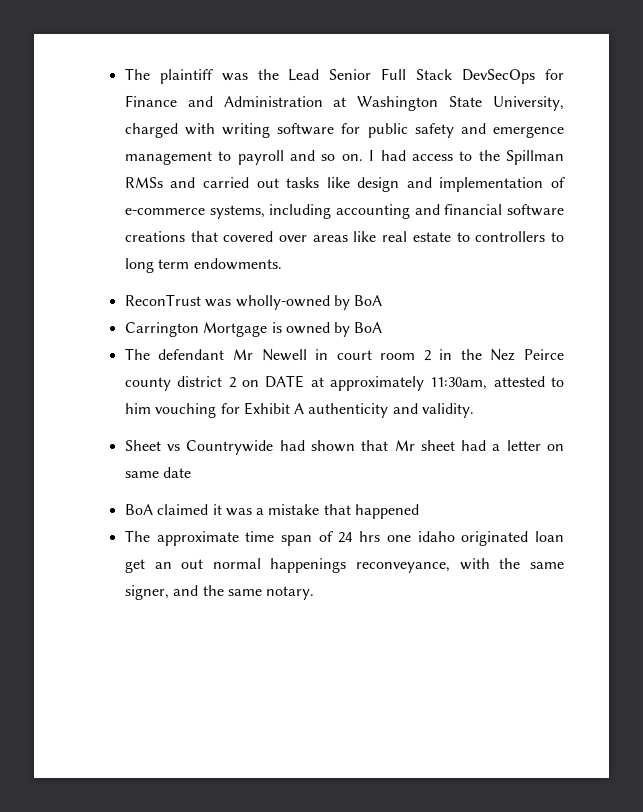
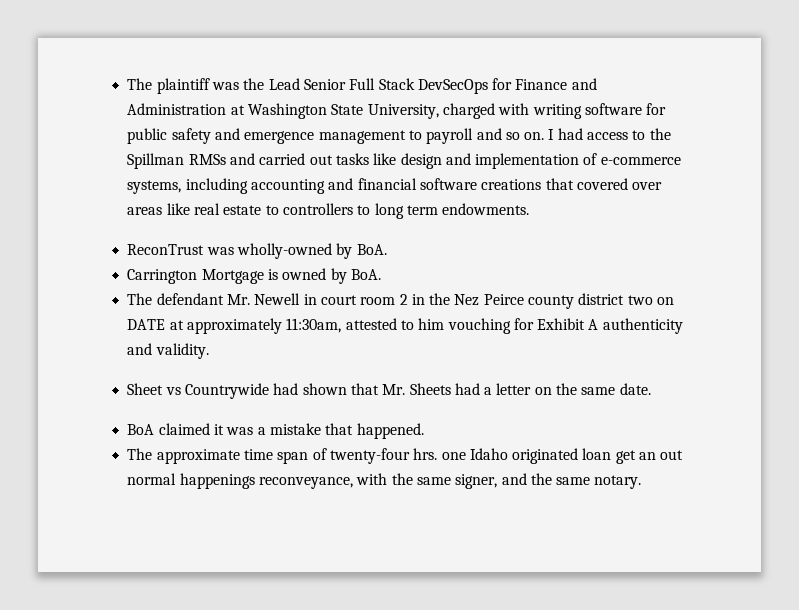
- ReconTrust was wholly-owned by BoA
+ ReconTrust was wholly-owned by BoA.
- Carrington Mortgage is owned by BoA
+ Carrington Mortgage is owned by BoA.
- The defendant Mr Newell in court room 2 in the Nez Peirce county district 2 on DATE at approximately 11:30am, attested to him vouching for Exhibit A authenticity and validity.
+ The defendant Mr. Newell in court room 2 in the Nez Peirce county district two on DATE at approximately 11:30am, attested to him vouching for Exhibit A authenticity and validity.
- Sheet vs Countrywide had shown that Mr sheet had a letter on same date
+ Sheet vs Countrywide had shown that Mr. Sheets had a letter on the same date.
- BoA claimed it was a mistake that happened
+ BoA claimed it was a mistake that happened.
- The approximate time span of 24 hrs one idaho originated loan get an out normal happenings reconveyance, with the same signer, and the same notary.
+ The approximate time span of twenty-four hrs. one Idaho originated loan get an out normal happenings reconveyance, with the same signer, and the same notary.

